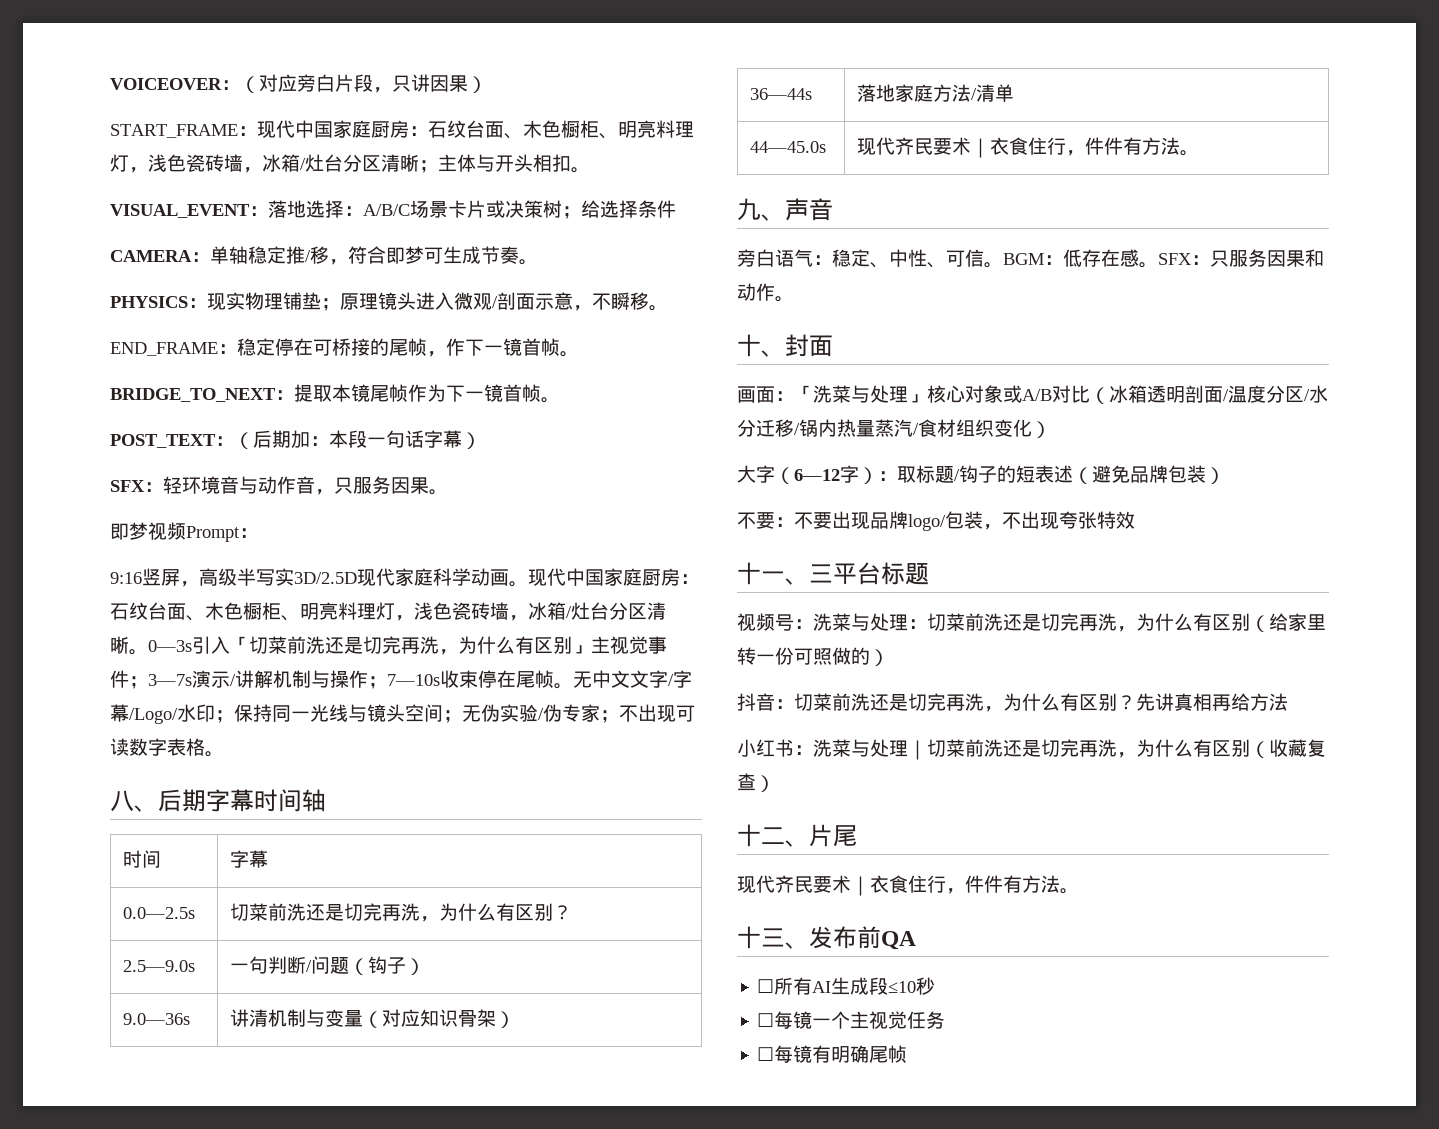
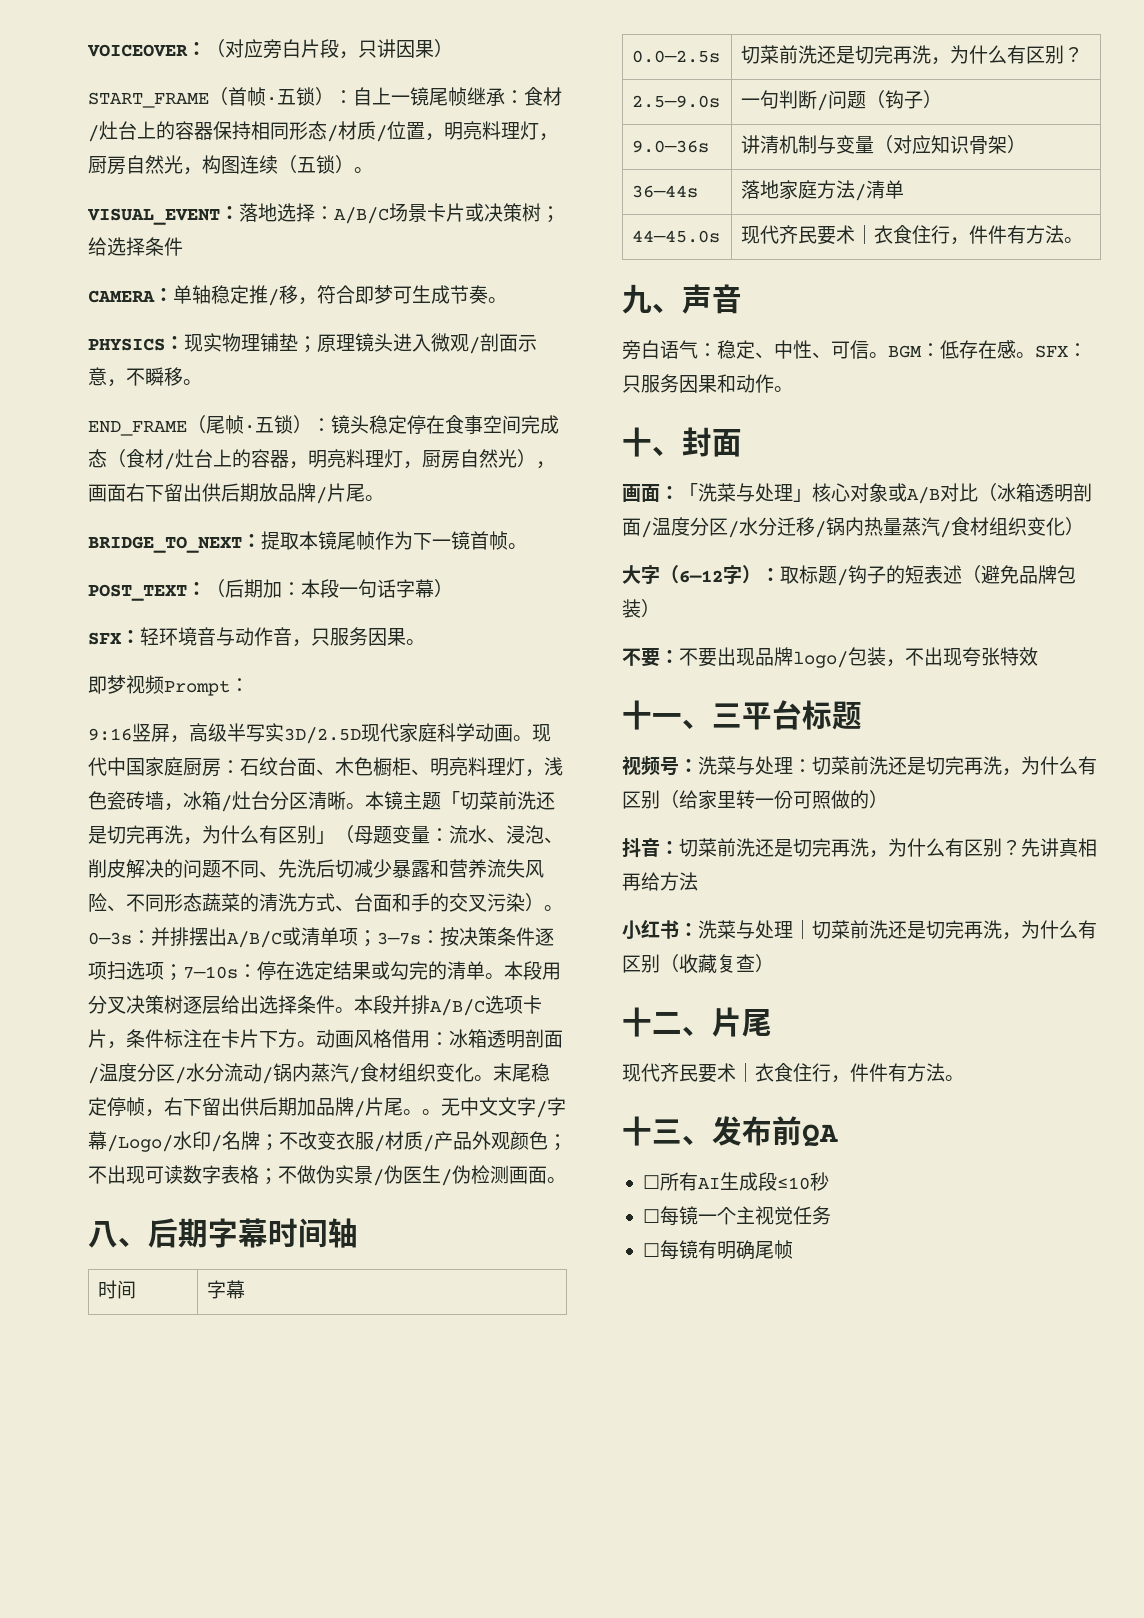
- START_FRAME：现代中国家庭厨房：石纹台面、木色橱柜、明亮料理灯，浅色瓷砖墙，冰箱/灶台分区清晰；主体与开头相扣。
+ START_FRAME（首帧·五锁）：自上一镜尾帧继承：食材/灶台上的容器保持相同形态/材质/位置，明亮料理灯，厨房自然光，构图连续（五锁）。
- END_FRAME：稳定停在可桥接的尾帧，作下一镜首帧。
+ END_FRAME（尾帧·五锁）：镜头稳定停在食事空间完成态（食材/灶台上的容器，明亮料理灯，厨房自然光），画面右下留出供后期放品牌/片尾。
- 0—3s引入「切菜前洗还是切完再洗，为什么有区别」主视觉事件；3—7s演示/讲解机制与操作；7—10s收束停在尾帧。
+ 本镜主题「切菜前洗还是切完再洗，为什么有区别」（母题变量：流水、浸泡、削皮解决的问题不同、先洗后切减少暴露和营养流失风险、不同形态蔬菜的清洗方式、台面和手的交叉污染）。0—3s：并排摆出A/B/C或清单项；3—7s：按决策条件逐项扫选项；7—10s：停在选定结果或勾完的清单。本段用分叉决策树逐层给出选择条件。本段并排A/B/C选项卡片，条件标注在卡片下方。动画风格借用：冰箱透明剖面/温度分区/水分流动/锅内蒸汽/食材组织变化。末尾稳定停帧，右下留出供后期加品牌/片尾。。
- 无中文文字/字幕/Logo/水印；保持同一光线与镜头空间；无伪实验/伪专家；不出现可读数字表格。
+ 无中文文字/字幕/Logo/水印/名牌；不改变衣服/材质/产品外观颜色；不出现可读数字表格；不做伪实景/伪医生/伪检测画面。

